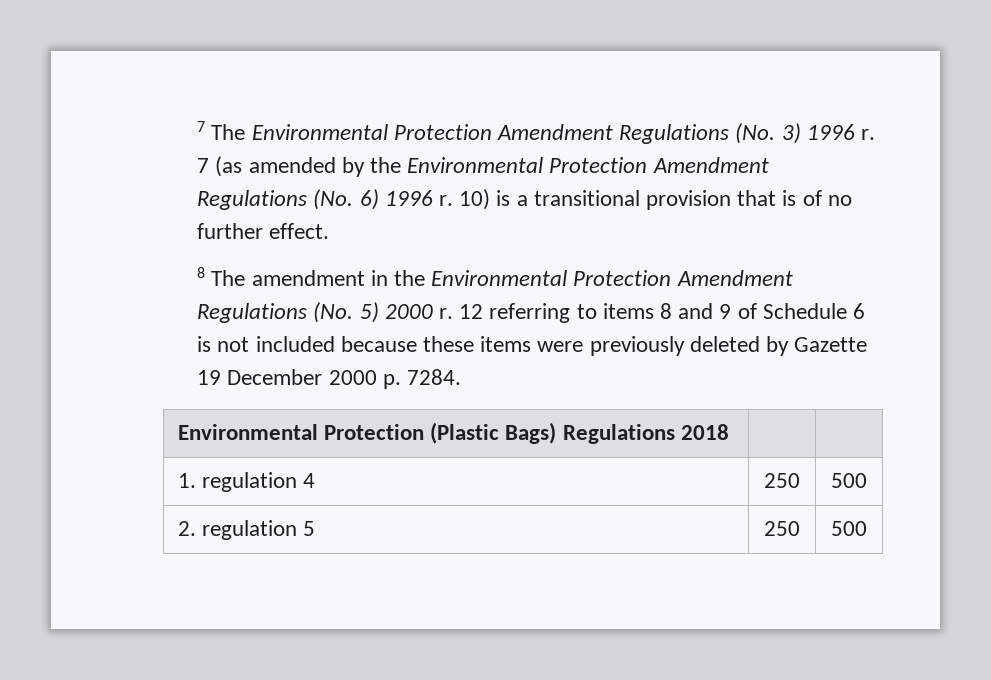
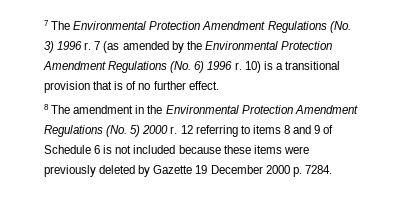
- Environmental Protection (Plastic Bags) Regulations 2018 | |
- 1. regulation 4 | 250 | 500
- 2. regulation 5 | 250 | 500

